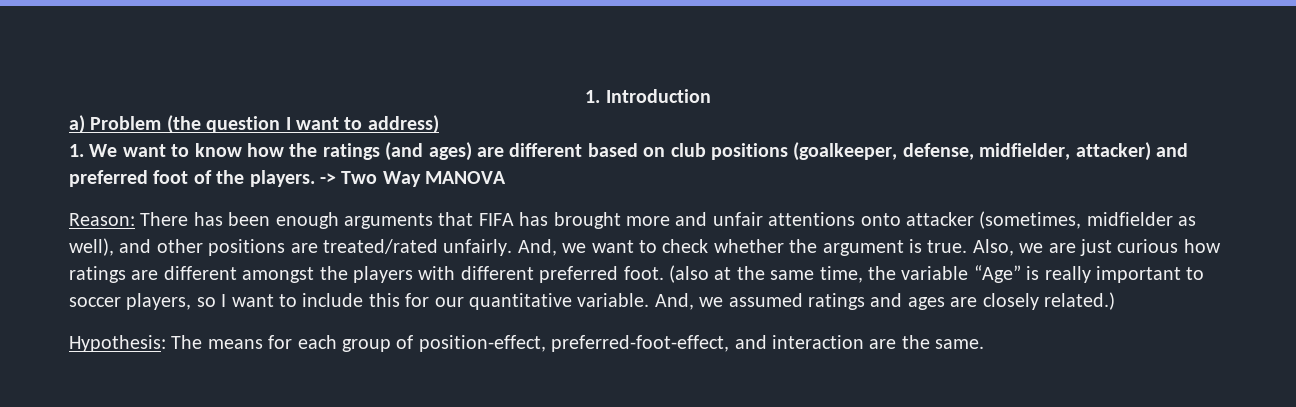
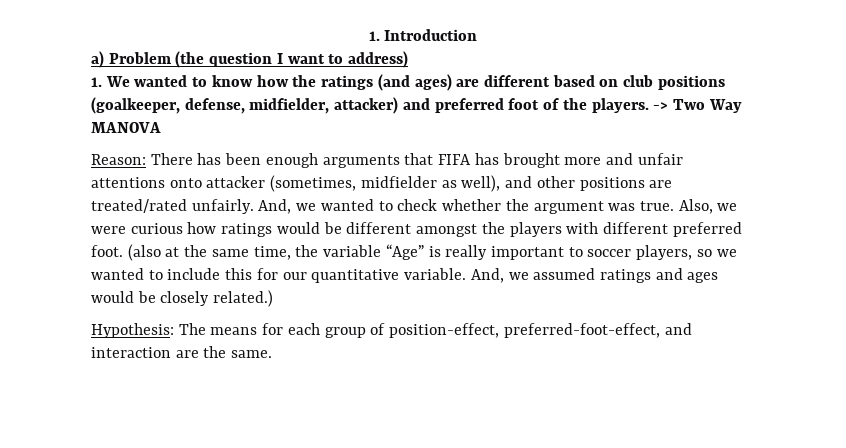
- 1. We want to know how the ratings (and ages) are different based on club positions (goalkeeper, defense, midfielder, attacker) and preferred foot of the players.
+ 1. We wanted to know how the ratings (and ages) are different based on club positions (goalkeeper, defense, midfielder, attacker) and preferred foot of the players.
- And, we want to check whether the argument is true.
+ And, we wanted to check whether the argument was true.
- Also, we are just curious how ratings are different amongst the players with different preferred foot.
+ Also, we were curious how ratings would be different amongst the players with different preferred foot.
- (also at the same time, the variable “Age” is really important to soccer players, so I want to include this for our quantitative variable.
+ (also at the same time, the variable “Age” is really important to soccer players, so we wanted to include this for our quantitative variable.
- And, we assumed ratings and ages are closely related.)
+ And, we assumed ratings and ages would be closely related.)

